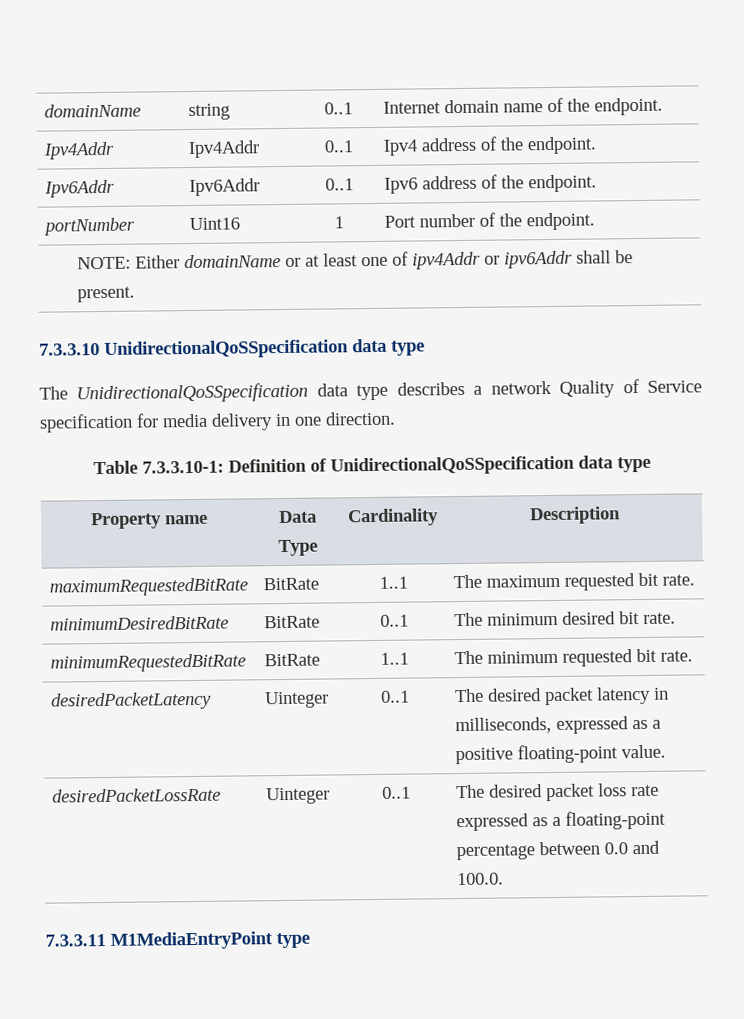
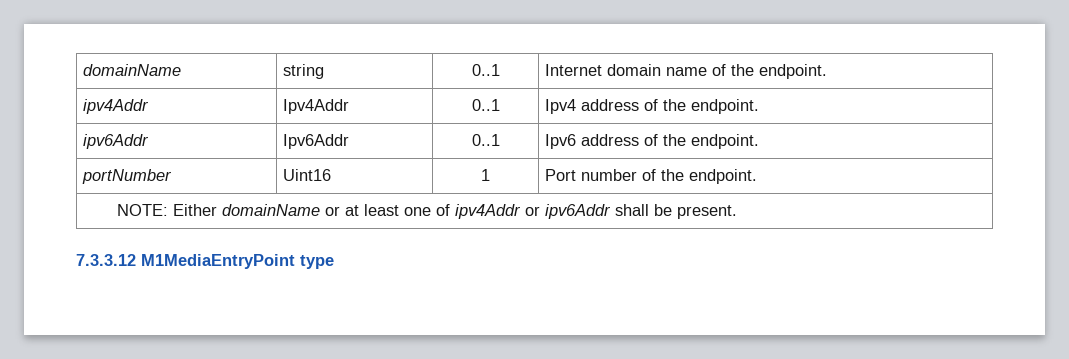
- Ipv4Addr | Ipv4Addr | 0..1 | Ipv4 address of the endpoint.
+ ipv4Addr | Ipv4Addr | 0..1 | Ipv4 address of the endpoint.
- Ipv6Addr | Ipv6Addr | 0..1 | Ipv6 address of the endpoint.
+ ipv6Addr | Ipv6Addr | 0..1 | Ipv6 address of the endpoint.
- 7.3.3.10 UnidirectionalQoSSpecification data type
- The UnidirectionalQoSSpecification data type describes a network Quality of Service specification for media delivery in one direction.
- Table 7.3.3.10-1: Definition of UnidirectionalQoSSpecification data type
- Property name | Data Type | Cardinality | Description
- maximumRequestedBitRate | BitRate | 1..1 | The maximum requested bit rate.
- minimumDesiredBitRate | BitRate | 0..1 | The minimum desired bit rate.
- minimumRequestedBitRate | BitRate | 1..1 | The minimum requested bit rate.
- desiredPacketLatency | Uinteger | 0..1 | The desired packet latency in milliseconds, expressed as a positive floating-point value.
- desiredPacketLossRate | Uinteger | 0..1 | The desired packet loss rate expressed as a floating-point percentage between 0.0 and 100.0.
- 7.3.3.11 M1MediaEntryPoint type
+ 7.3.3.12 M1MediaEntryPoint type

